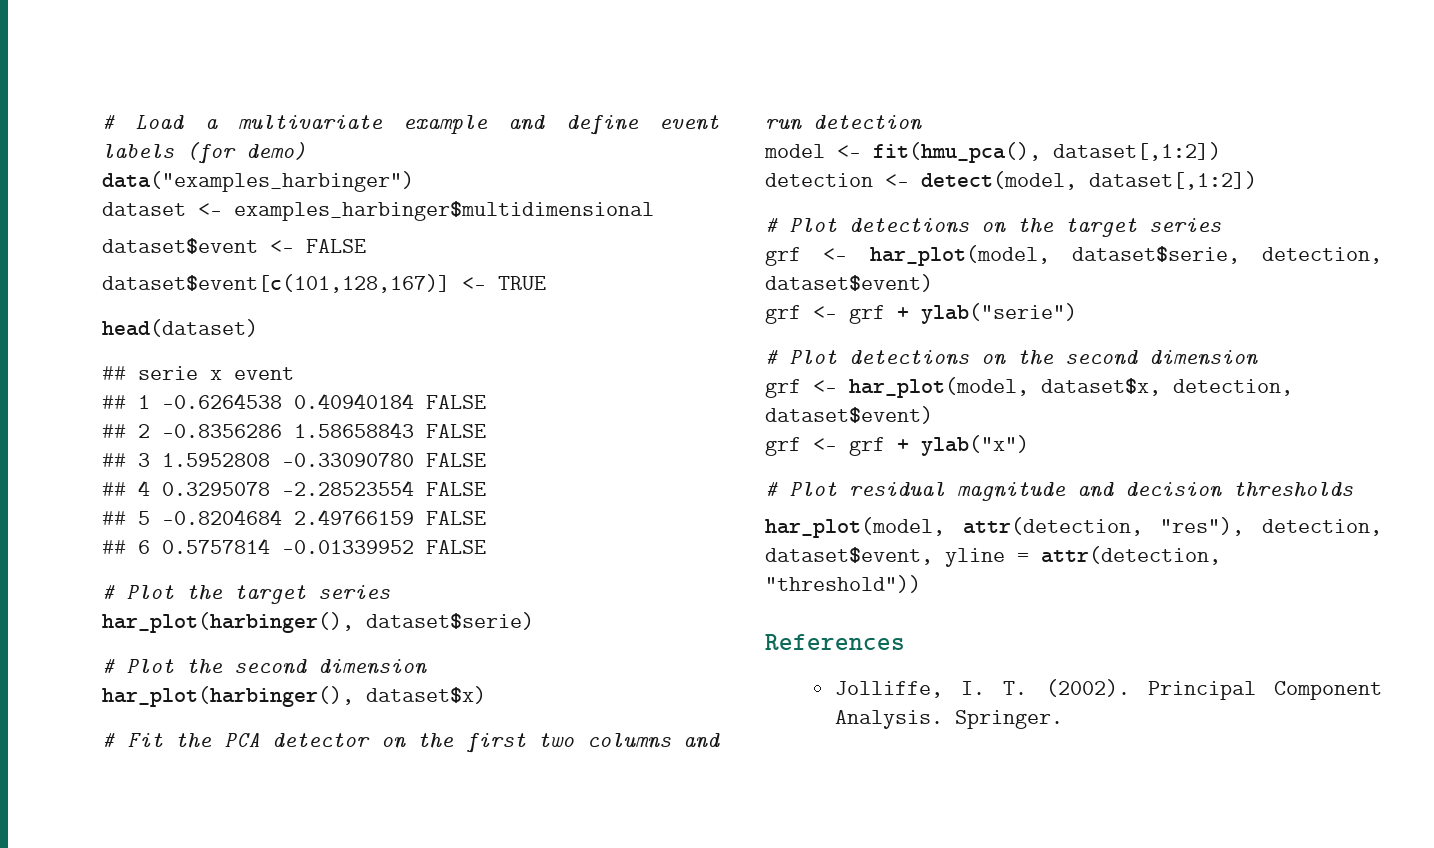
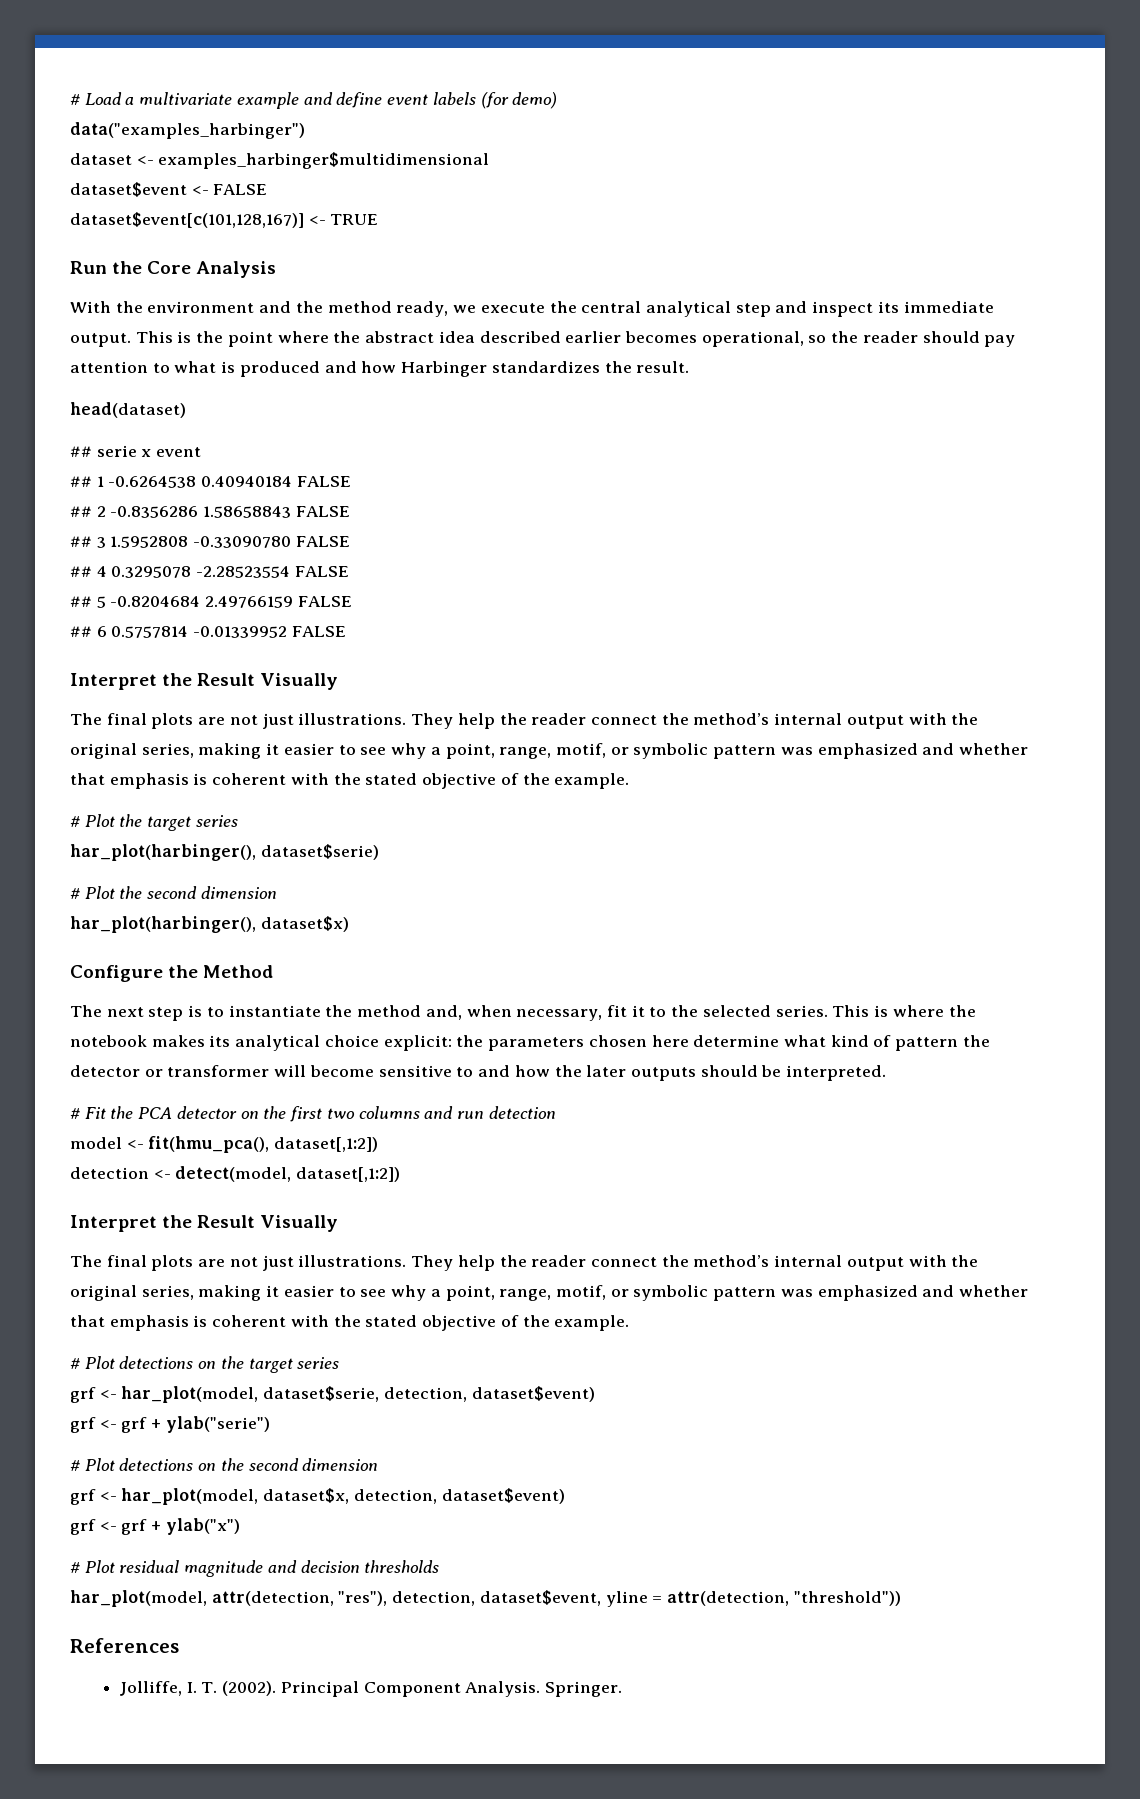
+ Run the Core Analysis
+ With the environment and the method ready, we execute the central analytical step and inspect its immediate output. This is the point where the abstract idea described earlier becomes operational, so the reader should pay attention to what is produced and how Harbinger standardizes the result.
  ## 6 0.5757814 -0.01339952 FALSE
+ Interpret the Result Visually
+ The final plots are not just illustrations. They help the reader connect the method’s internal output with the original series, making it easier to see why a point, range, motif, or symbolic pattern was emphasized and whether that emphasis is coherent with the stated objective of the example.
+ Configure the Method
+ The next step is to instantiate the method and, when necessary, fit it to the selected series. This is where the notebook makes its analytical choice explicit: the parameters chosen here determine what kind of pattern the detector or transformer will become sensitive to and how the later outputs should be interpreted.
  detection <- detect(model, dataset[,1:2])
+ Interpret the Result Visually
+ The final plots are not just illustrations. They help the reader connect the method’s internal output with the original series, making it easier to see why a point, range, motif, or symbolic pattern was emphasized and whether that emphasis is coherent with the stated objective of the example.

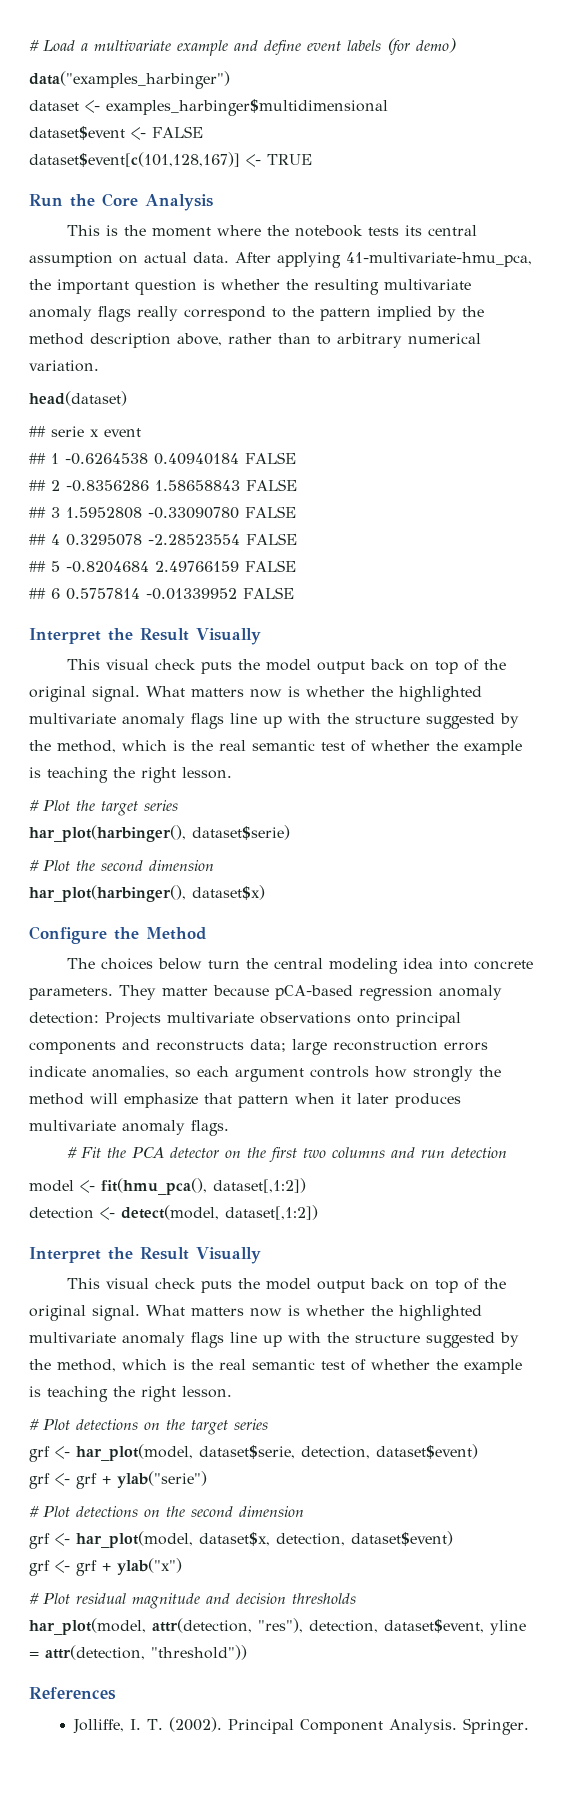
- With the environment and the method ready, we execute the central analytical step and inspect its immediate output. This is the point where the abstract idea described earlier becomes operational, so the reader should pay attention to what is produced and how Harbinger standardizes the result.
+ This is the moment where the notebook tests its central assumption on actual data. After applying 41-multivariate-hmu_pca, the important question is whether the resulting multivariate anomaly flags really correspond to the pattern implied by the method description above, rather than to arbitrary numerical variation.
  ## 6 0.5757814 -0.01339952 FALSE
  Interpret the Result Visually
- The final plots are not just illustrations. They help the reader connect the method’s internal output with the original series, making it easier to see why a point, range, motif, or symbolic pattern was emphasized and whether that emphasis is coherent with the stated objective of the example.
+ This visual check puts the model output back on top of the original signal. What matters now is whether the highlighted multivariate anomaly flags line up with the structure suggested by the method, which is the real semantic test of whether the example is teaching the right lesson.
- The next step is to instantiate the method and, when necessary, fit it to the selected series. This is where the notebook makes its analytical choice explicit: the parameters chosen here determine what kind of pattern the detector or transformer will become sensitive to and how the later outputs should be interpreted.
+ The choices below turn the central modeling idea into concrete parameters. They matter because pCA-based regression anomaly detection: Projects multivariate observations onto principal components and reconstructs data; large reconstruction errors indicate anomalies, so each argument controls how strongly the method will emphasize that pattern when it later produces multivariate anomaly flags.
  detection <- detect(model, dataset[,1:2])
  Interpret the Result Visually
- The final plots are not just illustrations. They help the reader connect the method’s internal output with the original series, making it easier to see why a point, range, motif, or symbolic pattern was emphasized and whether that emphasis is coherent with the stated objective of the example.
+ This visual check puts the model output back on top of the original signal. What matters now is whether the highlighted multivariate anomaly flags line up with the structure suggested by the method, which is the real semantic test of whether the example is teaching the right lesson.

